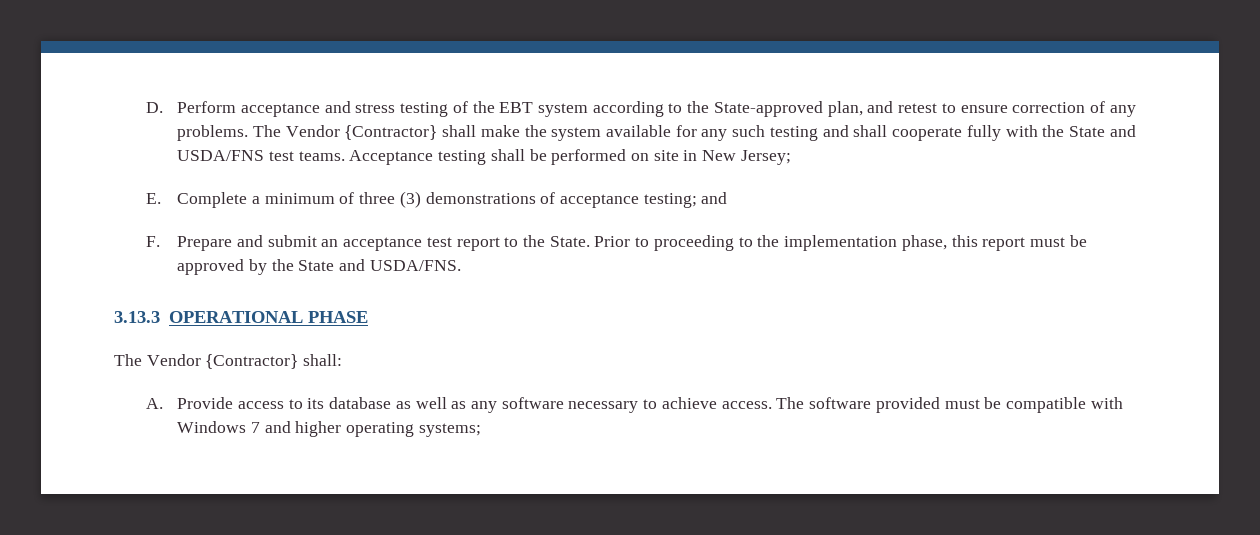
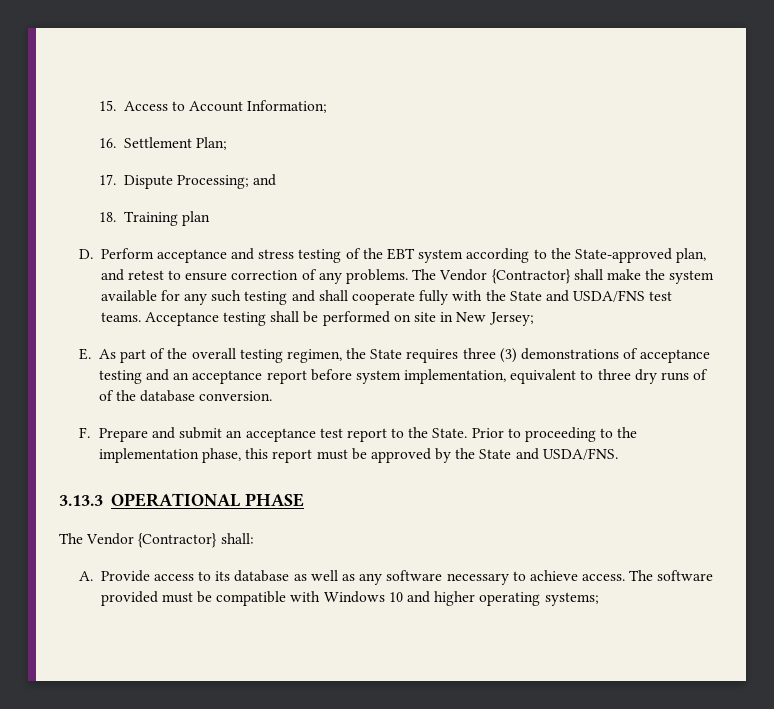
+ 15. Access to Account Information;
+ 16. Settlement Plan;
+ 17. Dispute Processing; and
+ 18. Training plan
- E. Complete a minimum of three (3) demonstrations of acceptance testing; and
+ E. As part of the overall testing regimen, the State requires three (3) demonstrations of acceptance testing and an acceptance report before system implementation, equivalent to three dry runs of of the database conversion.
- The software provided must be compatible with Windows 7 and higher operating systems;
+ The software provided must be compatible with Windows 10 and higher operating systems;

